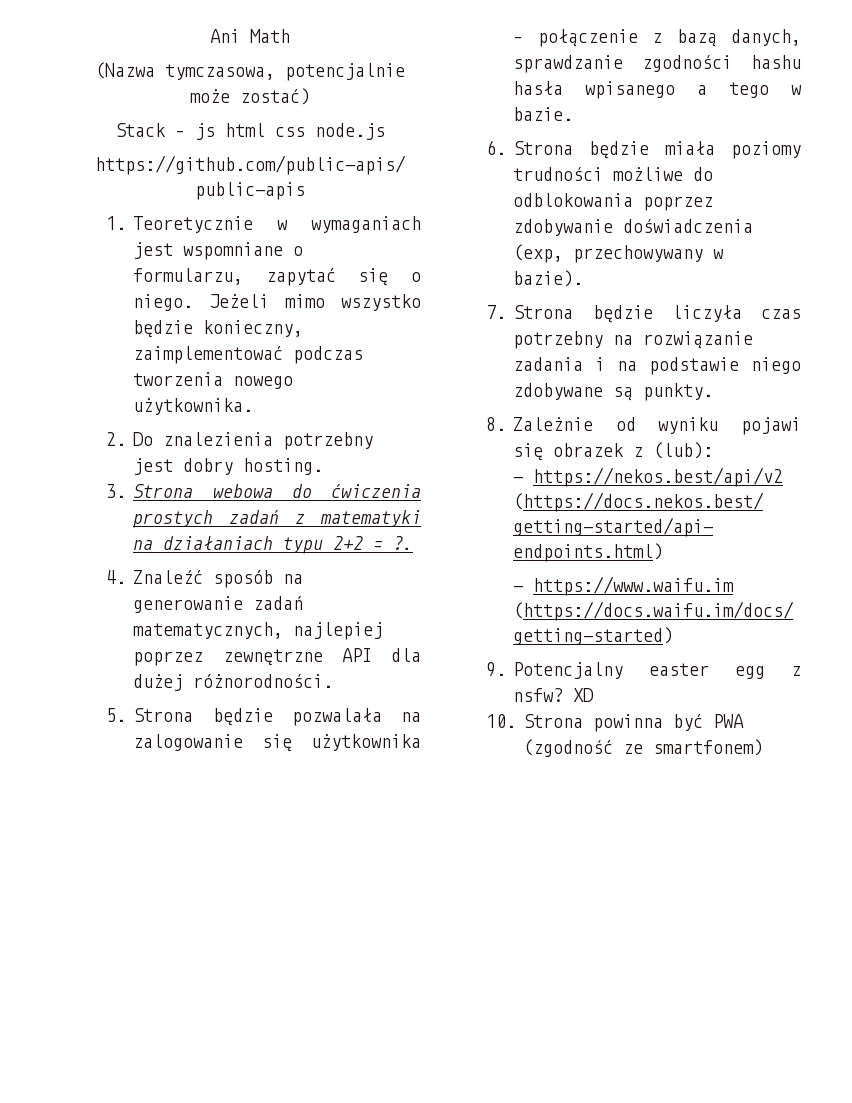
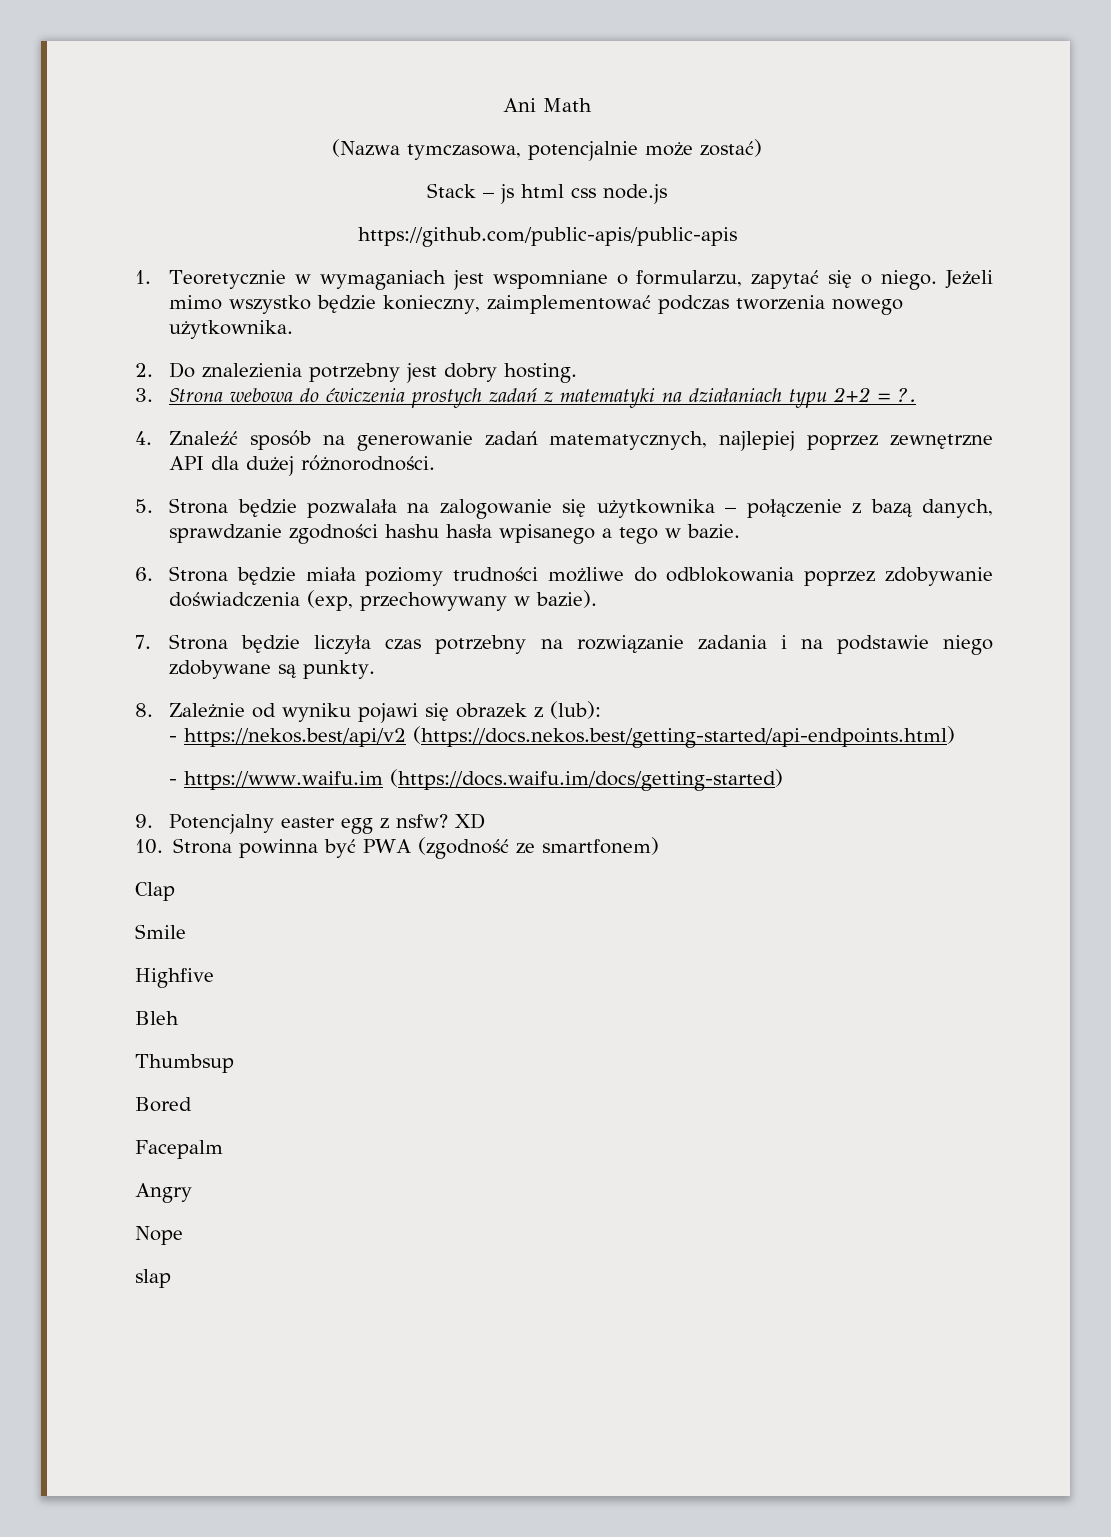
+ Clap
+ Smile
+ Highfive
+ Bleh
+ Thumbsup
+ Bored
+ Facepalm
+ Angry
+ Nope
+ slap

